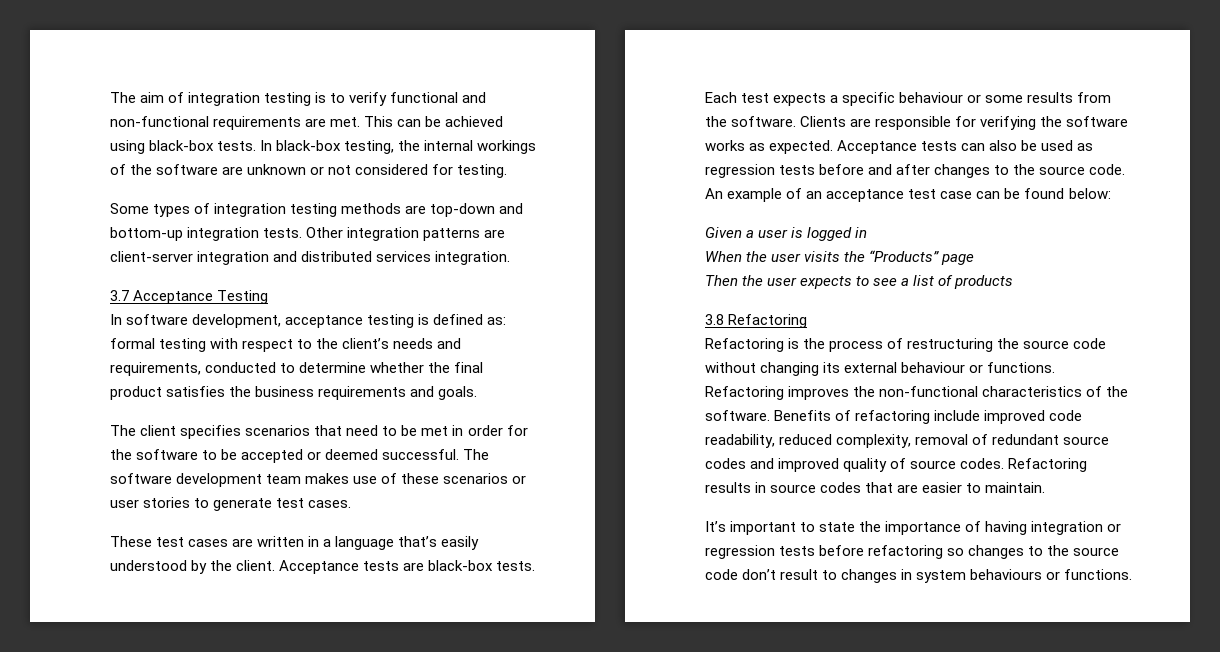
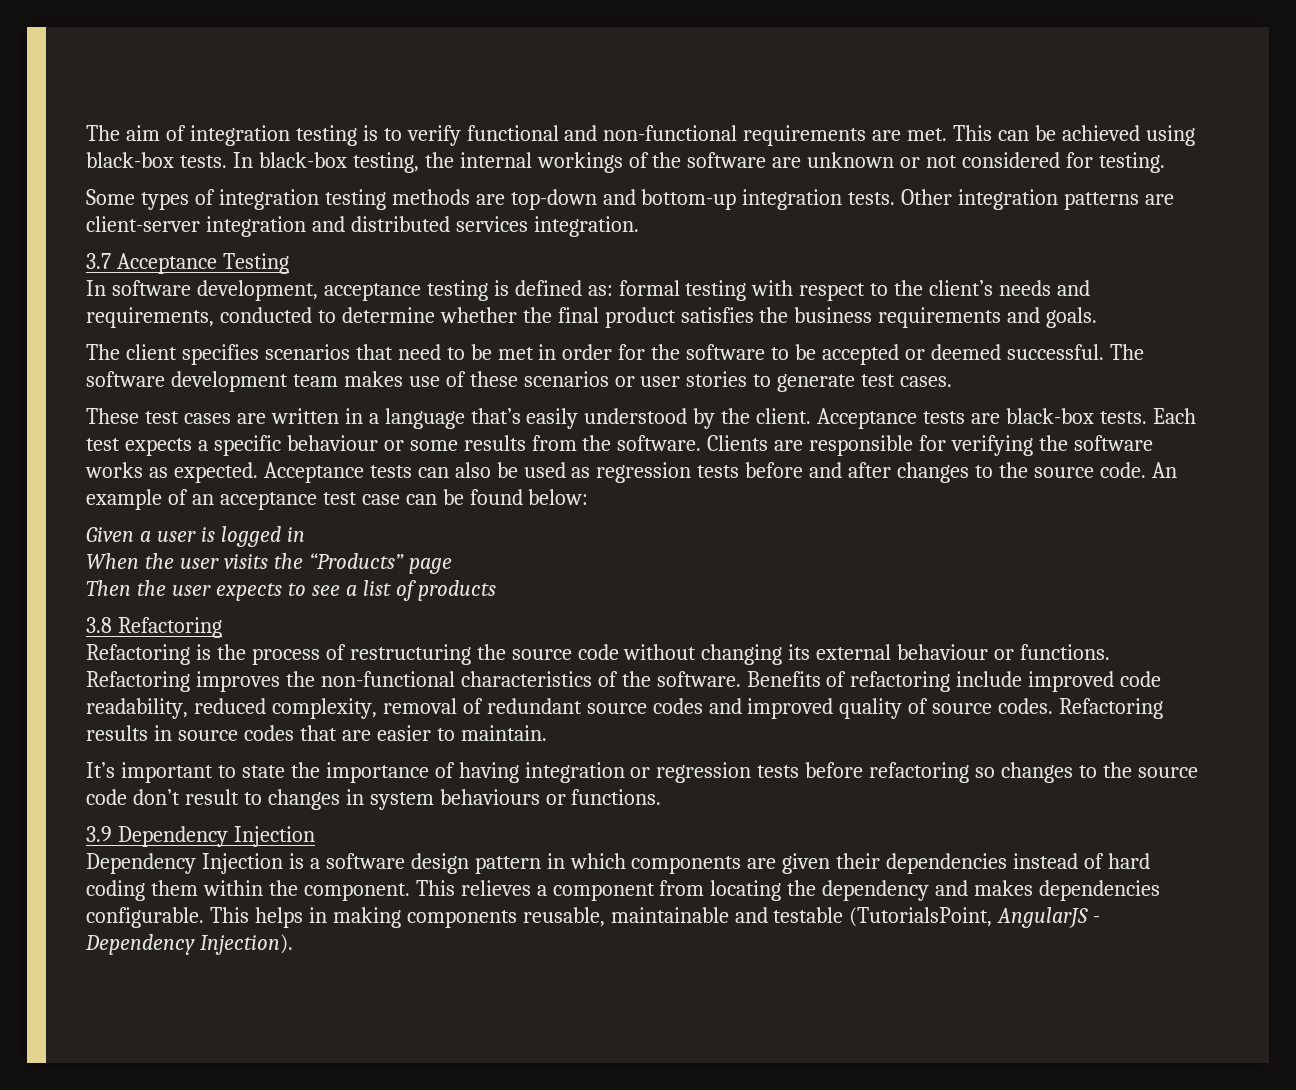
+ 3.9 Dependency Injection
+ Dependency Injection is a software design pattern in which components are given their dependencies instead of hard coding them within the component. This relieves a component from locating the dependency and makes dependencies configurable. This helps in making components reusable, maintainable and testable (TutorialsPoint, AngularJS - Dependency Injection).

